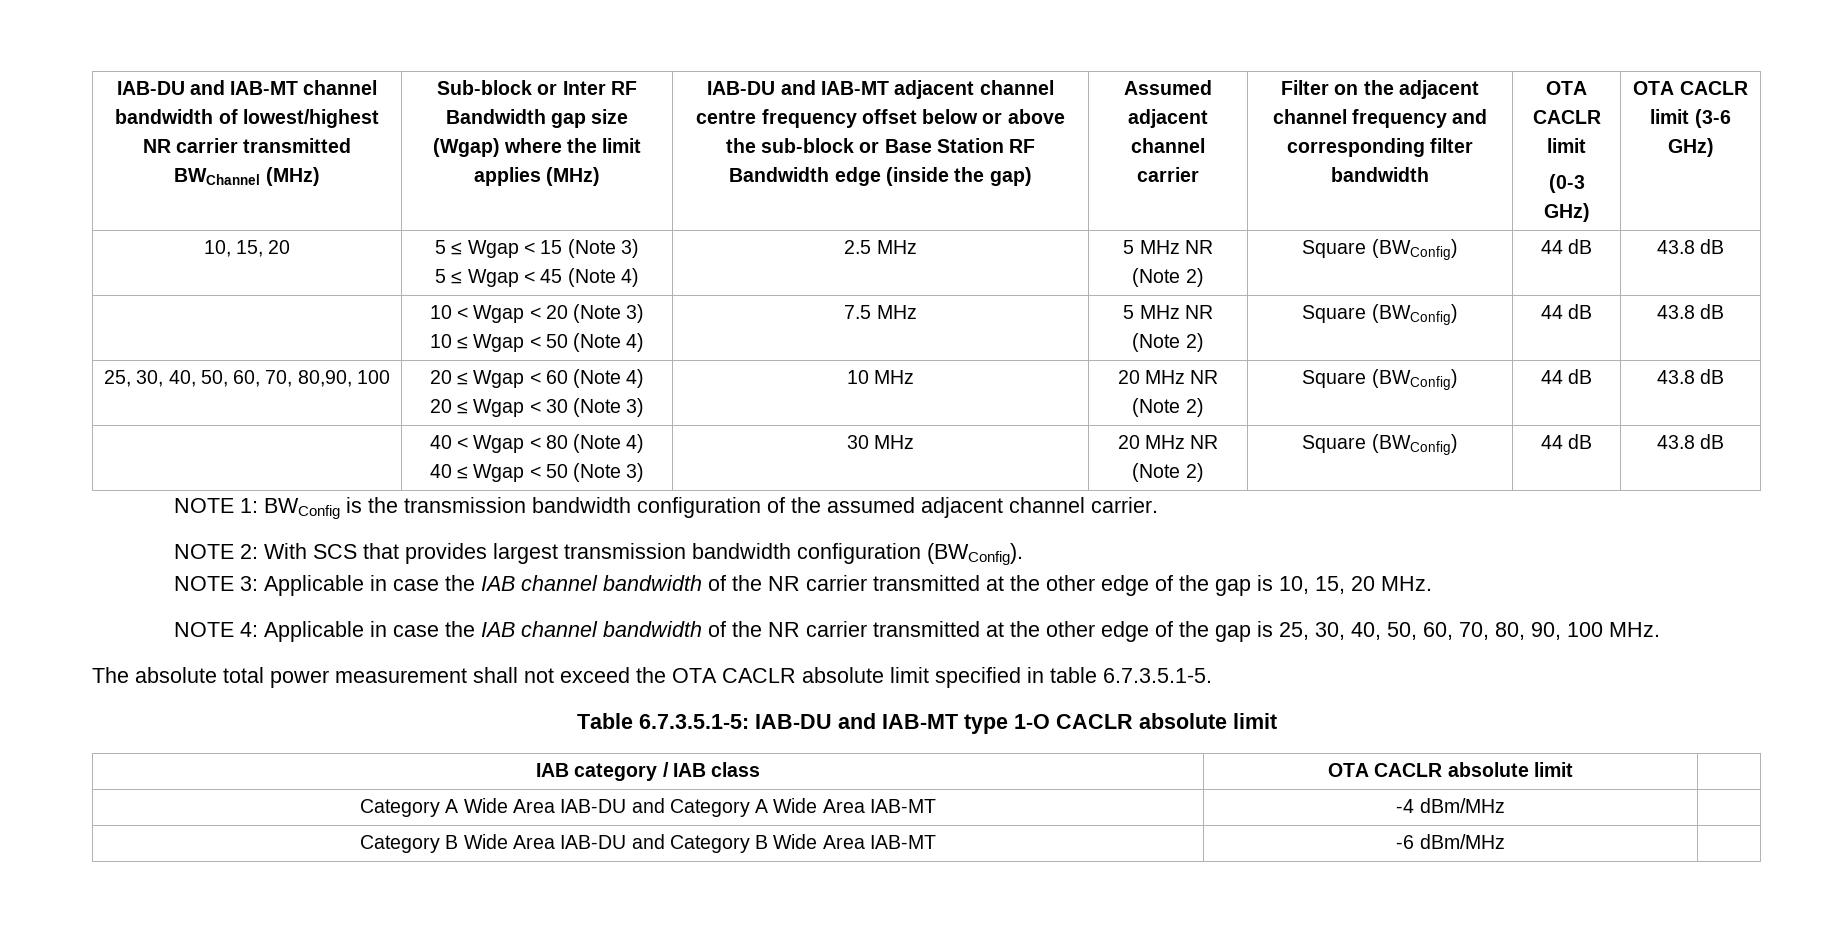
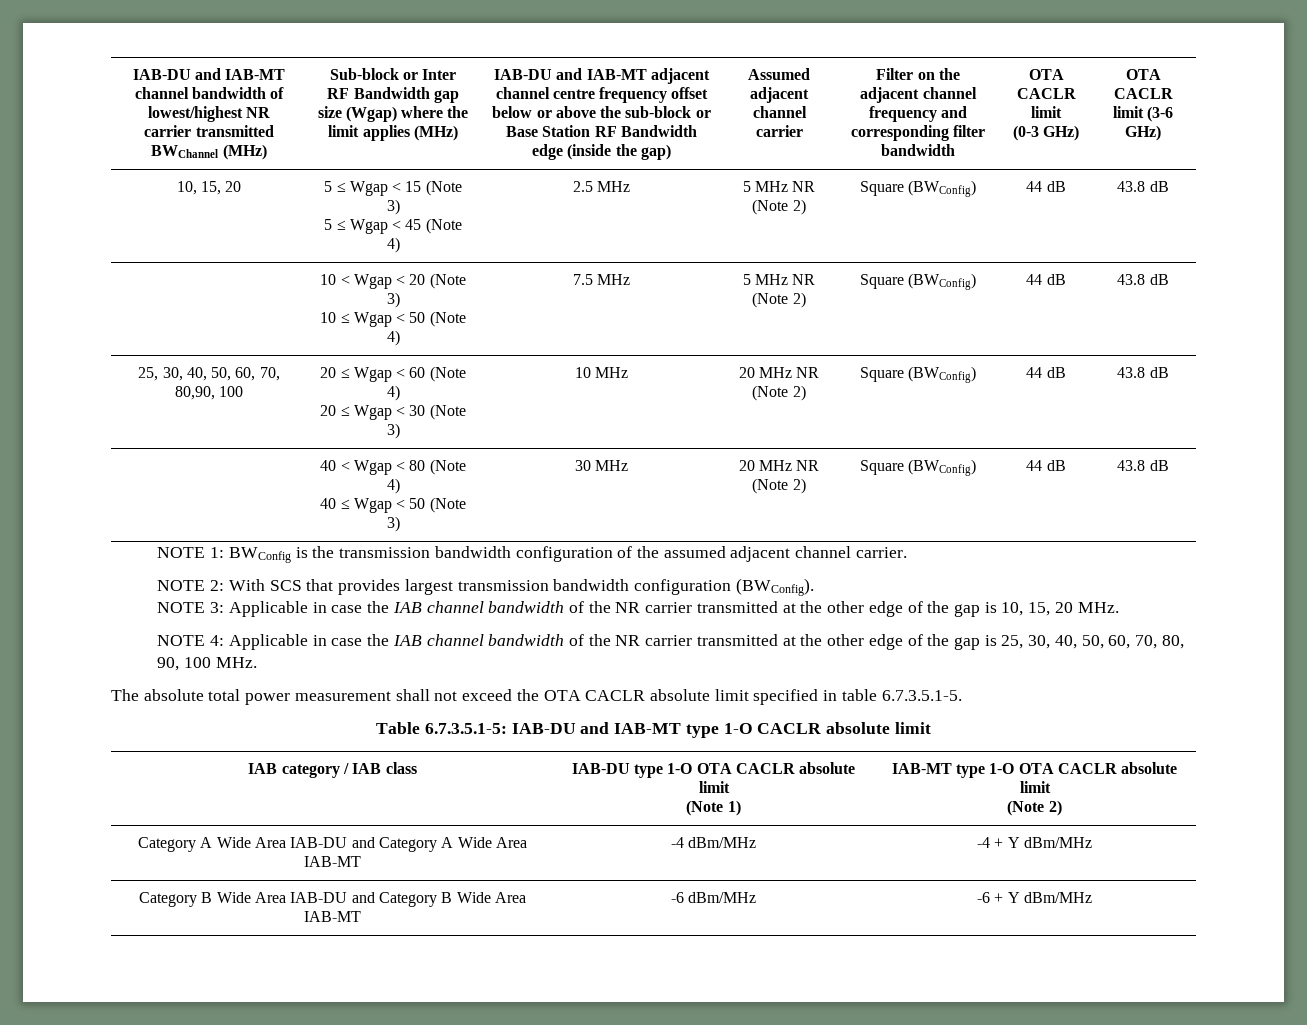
- IAB category / IAB class | OTA CACLR absolute limit |
+ IAB category / IAB class | IAB-DU type 1-O OTA CACLR absolute limit
+ (Note 1) | IAB-MT type 1-O OTA CACLR absolute limit
+ (Note 2)
- Category A Wide Area IAB-DU and Category A Wide Area IAB-MT | -4 dBm/MHz |
+ Category A Wide Area IAB-DU and Category A Wide Area IAB-MT | -4 dBm/MHz | -4 + Y dBm/MHz
- Category B Wide Area IAB-DU and Category B Wide Area IAB-MT | -6 dBm/MHz |
+ Category B Wide Area IAB-DU and Category B Wide Area IAB-MT | -6 dBm/MHz | -6 + Y dBm/MHz

